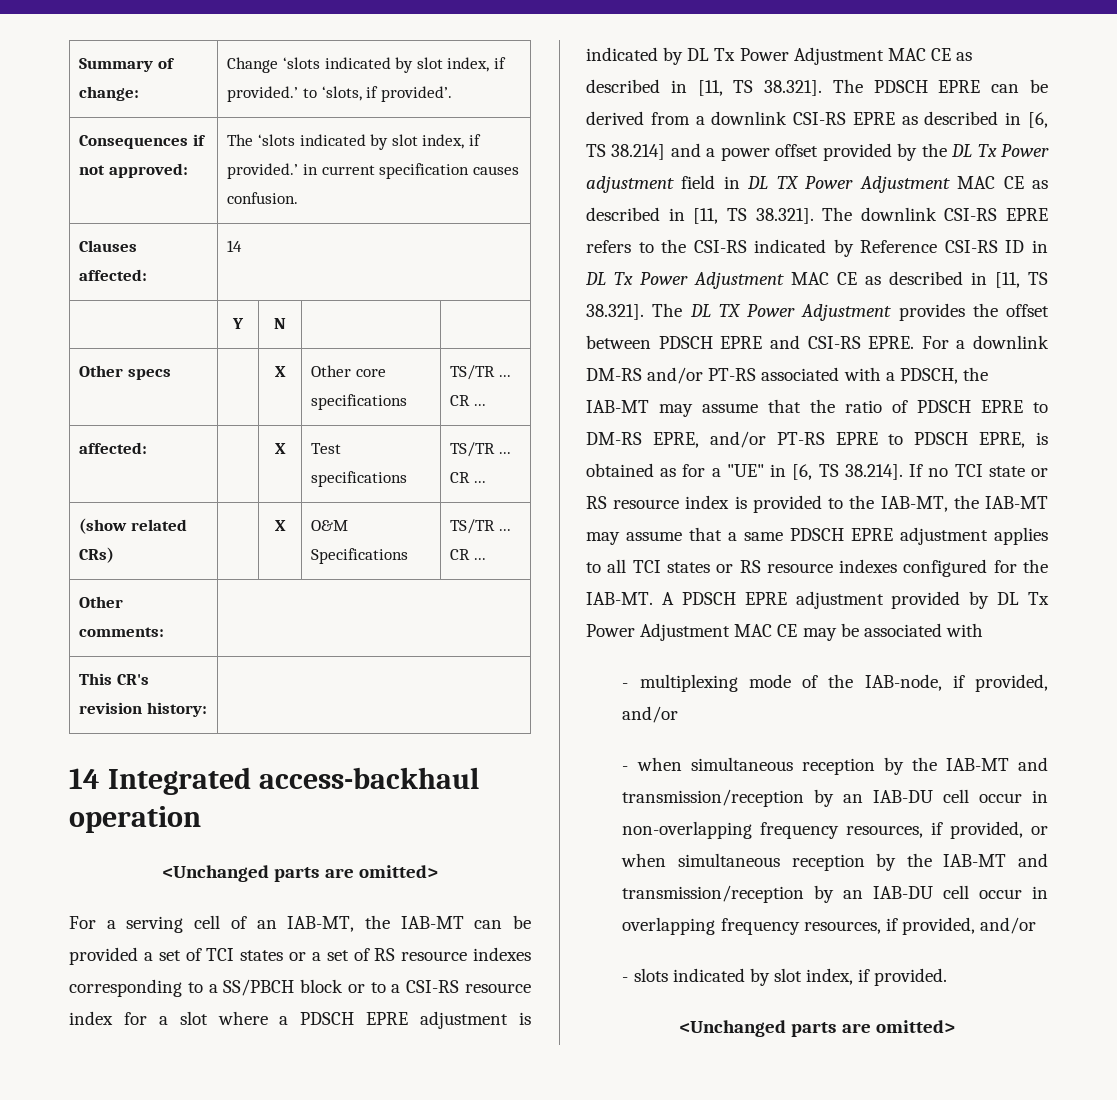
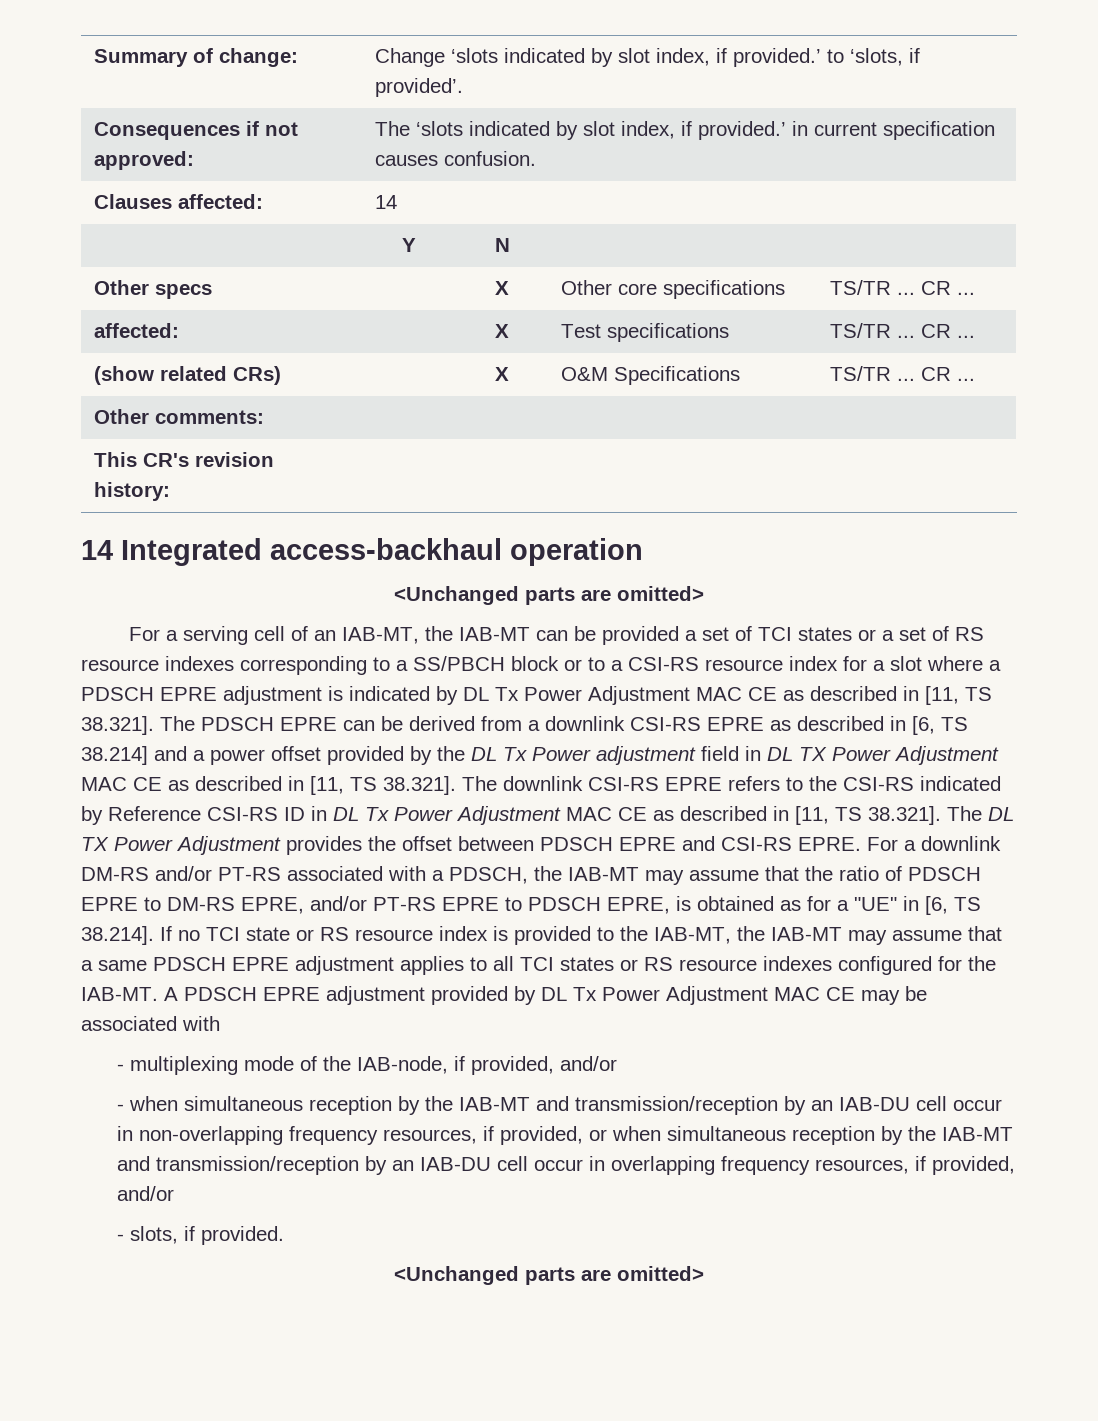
- - slots indicated by slot index, if provided.
+ - slots, if provided.

